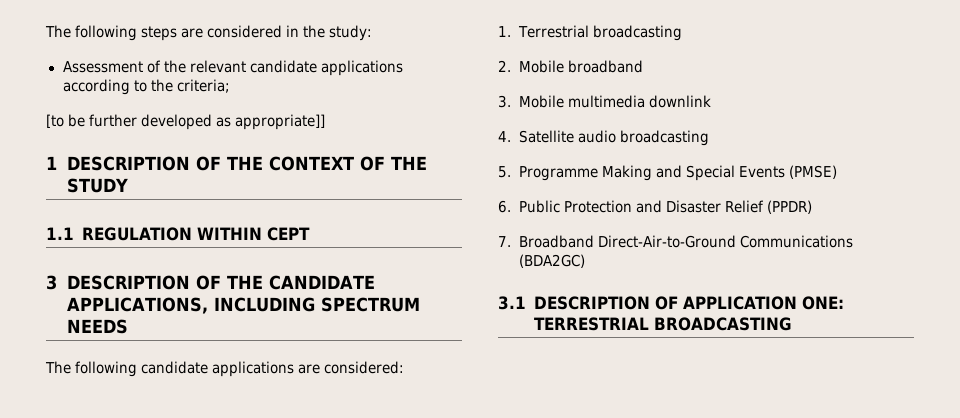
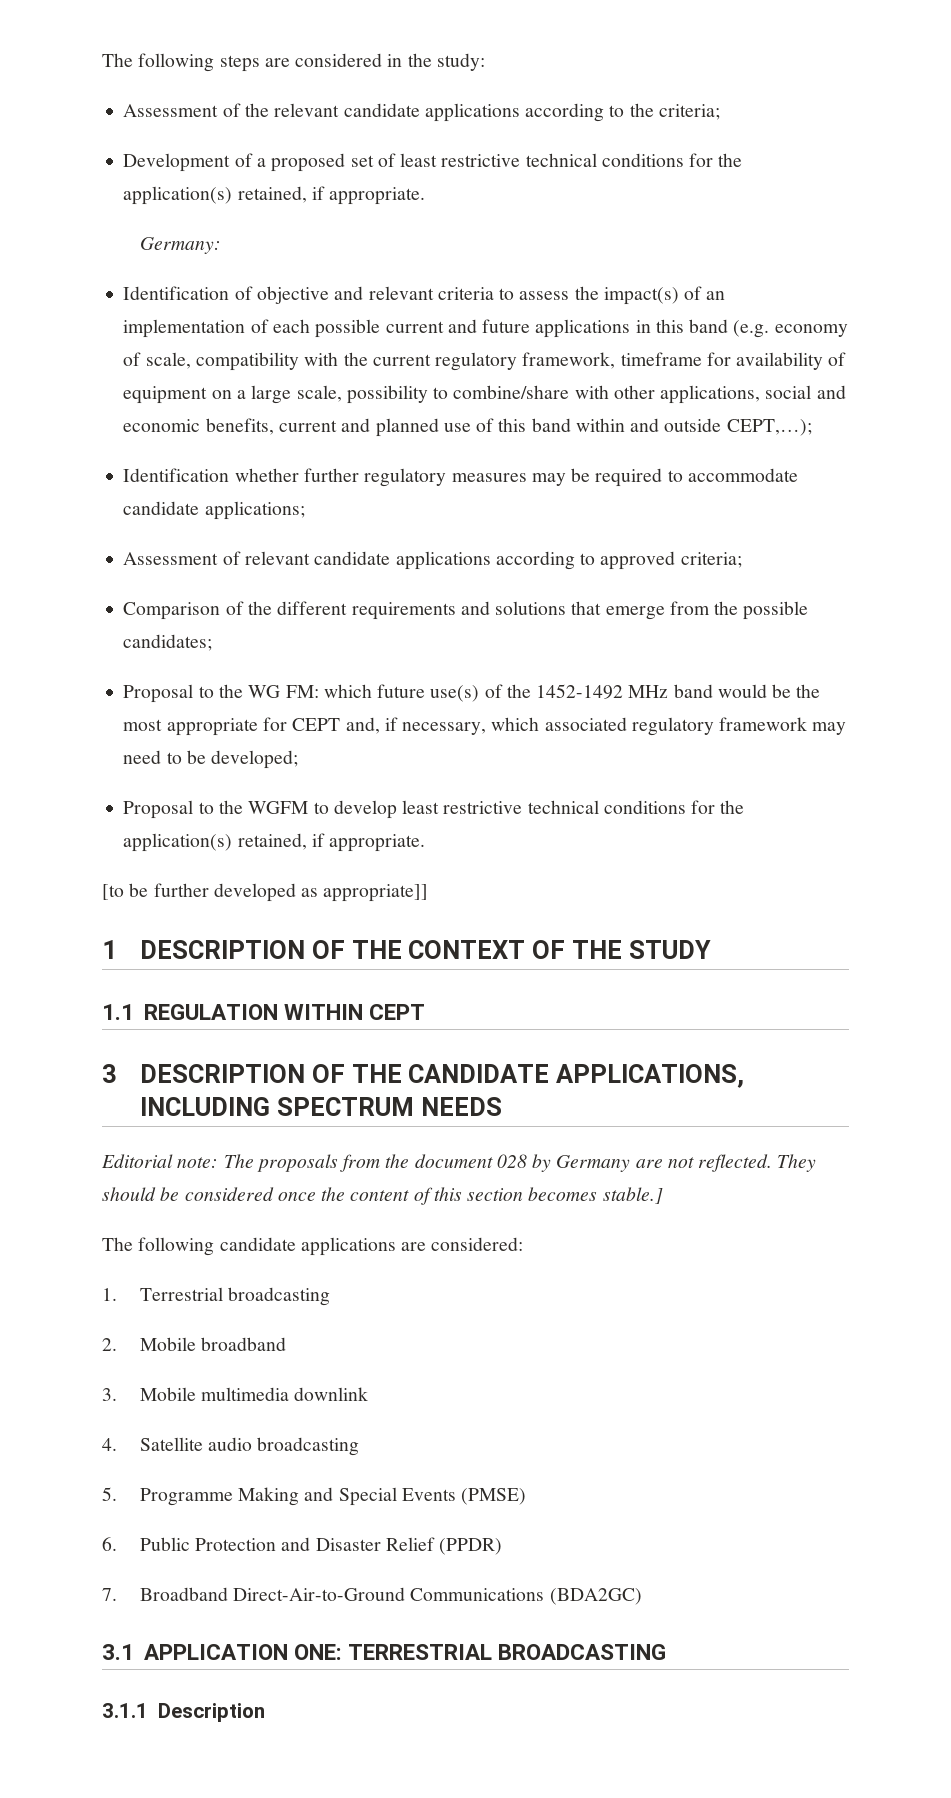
+ Development of a proposed set of least restrictive technical conditions for the application(s) retained, if appropriate.
+ Germany:
+ Identification of objective and relevant criteria to assess the impact(s) of an implementation of each possible current and future applications in this band (e.g. economy of scale, compatibility with the current regulatory framework, timeframe for availability of equipment on a large scale, possibility to combine/share with other applications, social and economic benefits, current and planned use of this band within and outside CEPT,…);
+ Identification whether further regulatory measures may be required to accommodate candidate applications;
+ Assessment of relevant candidate applications according to approved criteria;
+ Comparison of the different requirements and solutions that emerge from the possible candidates;
+ Proposal to the WG FM: which future use(s) of the 1452-1492 MHz band would be the most appropriate for CEPT and, if necessary, which associated regulatory framework may need to be developed;
+ Proposal to the WGFM to develop least restrictive technical conditions for the application(s) retained, if appropriate.
+ Editorial note: The proposals from the document 028 by Germany are not reflected. They should be considered once the content of this section becomes stable.]
- 3.1 DESCRIPTION OF APPLICATION ONE: TERRESTRIAL BROADCASTING
+ 3.1 APPLICATION ONE: TERRESTRIAL BROADCASTING
+ 3.1.1 Description

